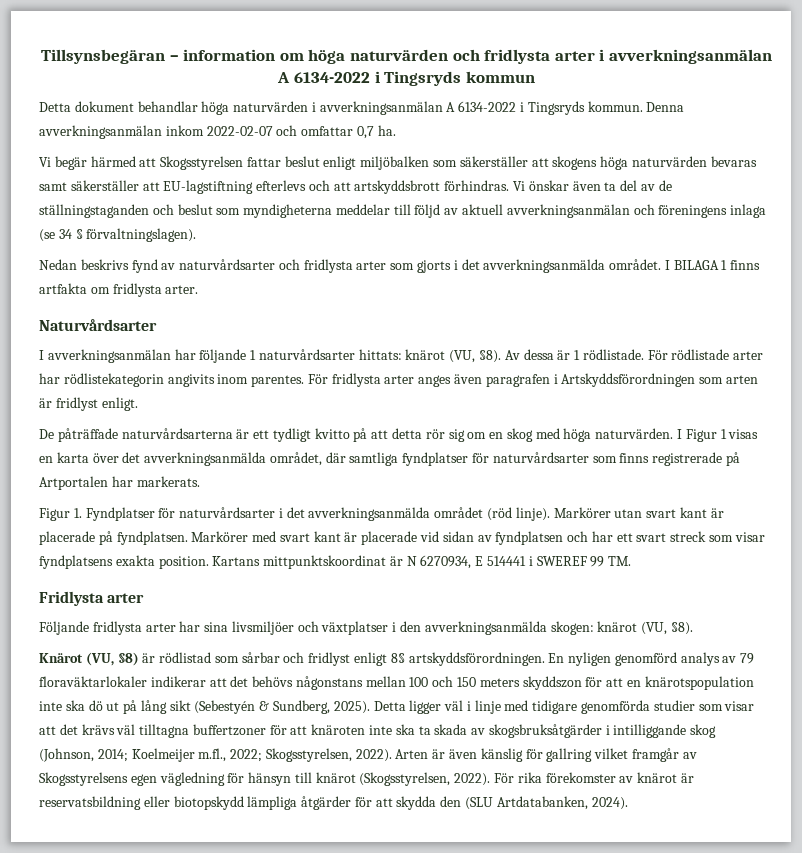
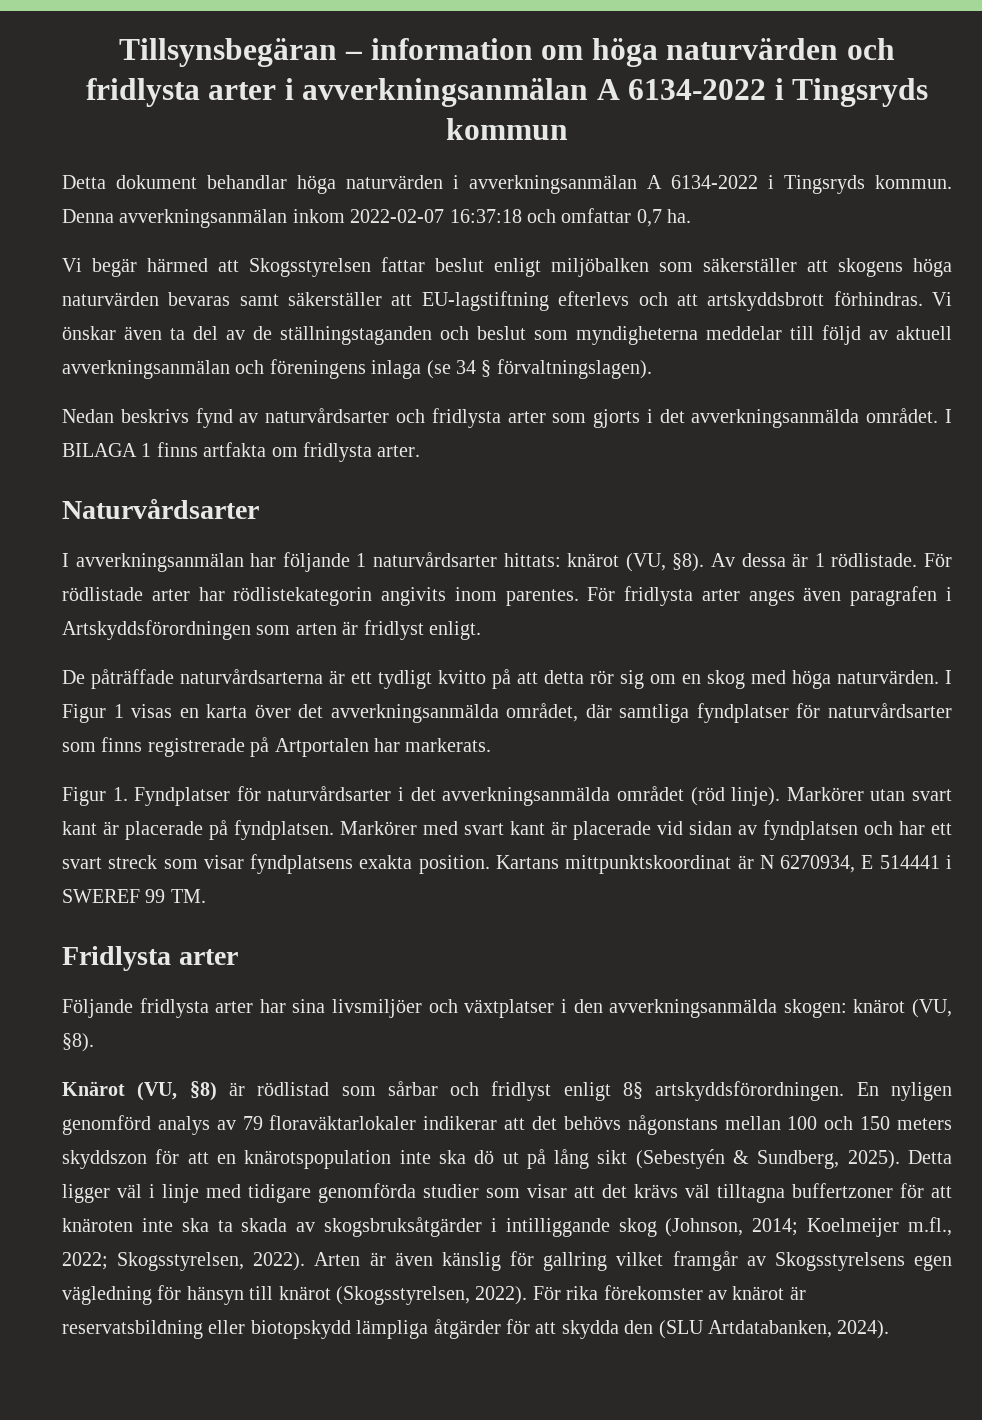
- Denna avverkningsanmälan inkom 2022-02-07 och omfattar 0,7 ha.
+ Denna avverkningsanmälan inkom 2022-02-07 16:37:18 och omfattar 0,7 ha.

